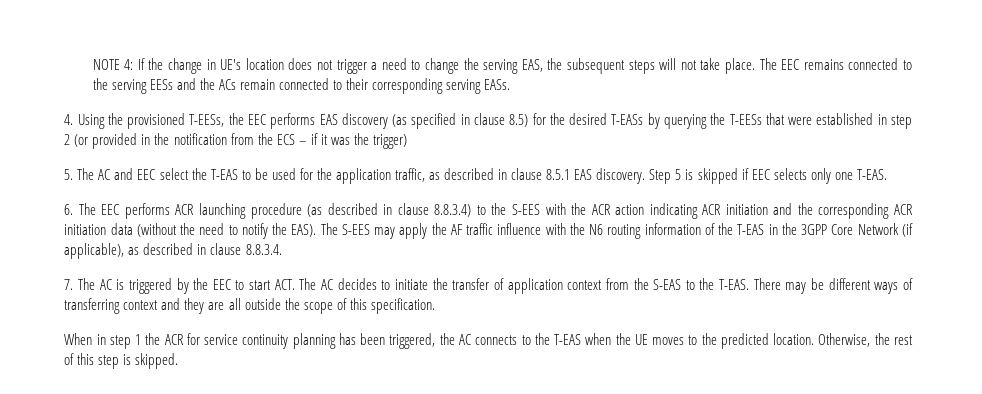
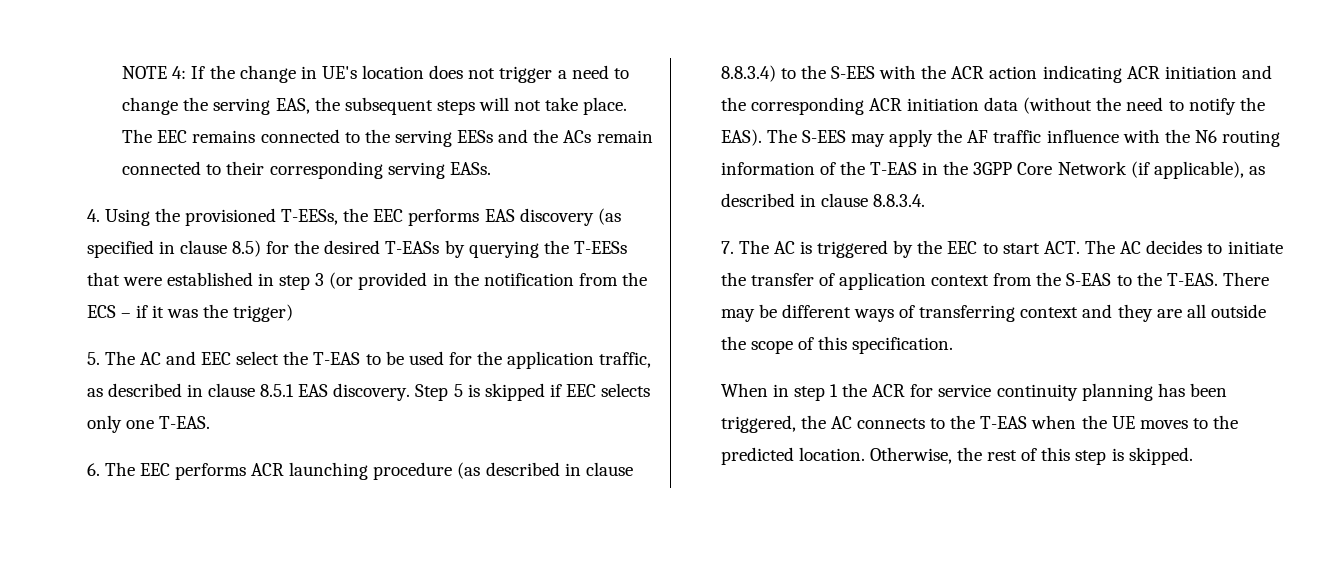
- 4. Using the provisioned T-EESs, the EEC performs EAS discovery (as specified in clause 8.5) for the desired T-EASs by querying the T-EESs that were established in step 2 (or provided in the notification from the ECS – if it was the trigger)
+ 4. Using the provisioned T-EESs, the EEC performs EAS discovery (as specified in clause 8.5) for the desired T-EASs by querying the T-EESs that were established in step 3 (or provided in the notification from the ECS – if it was the trigger)

